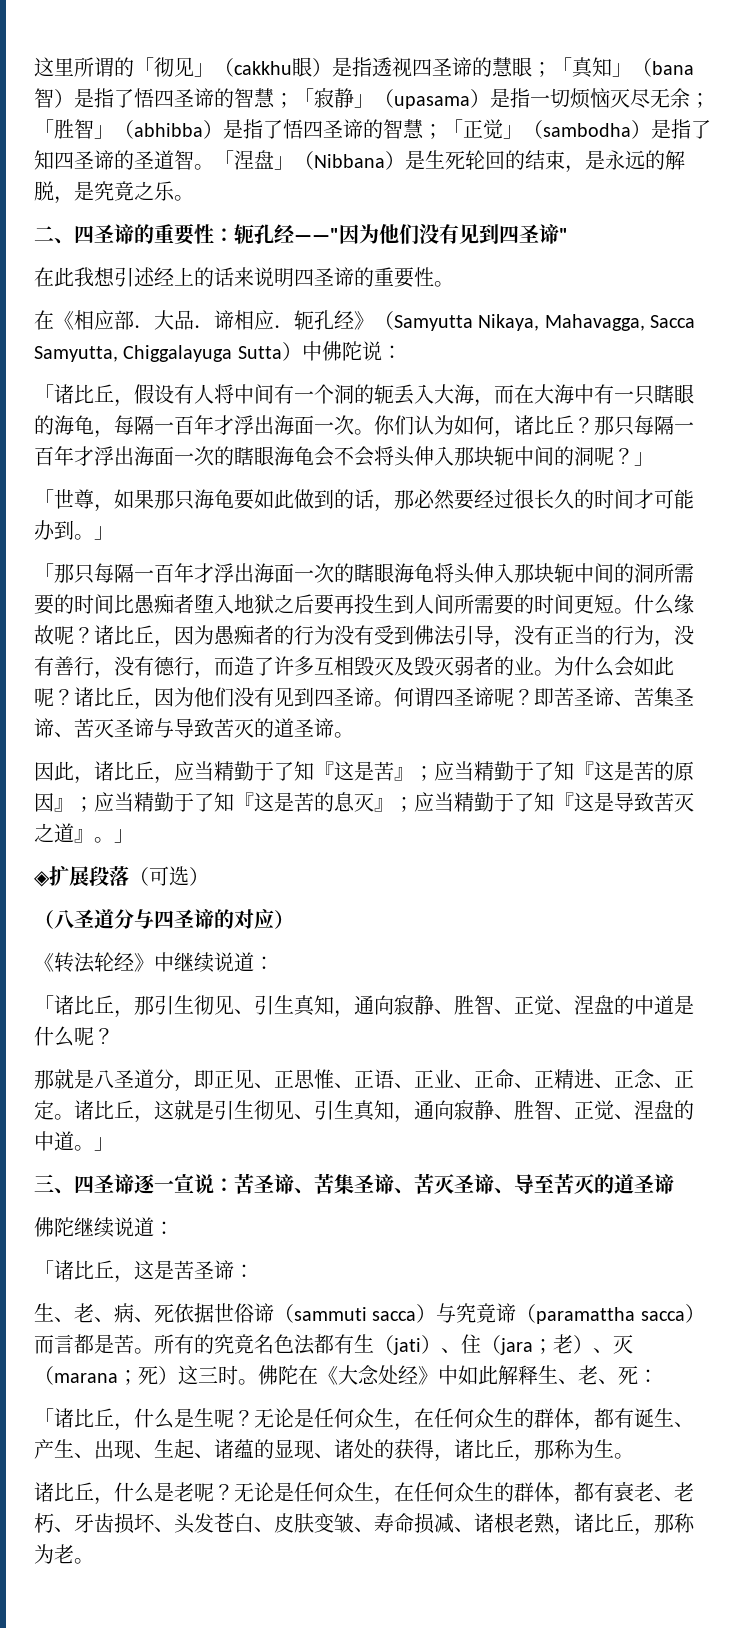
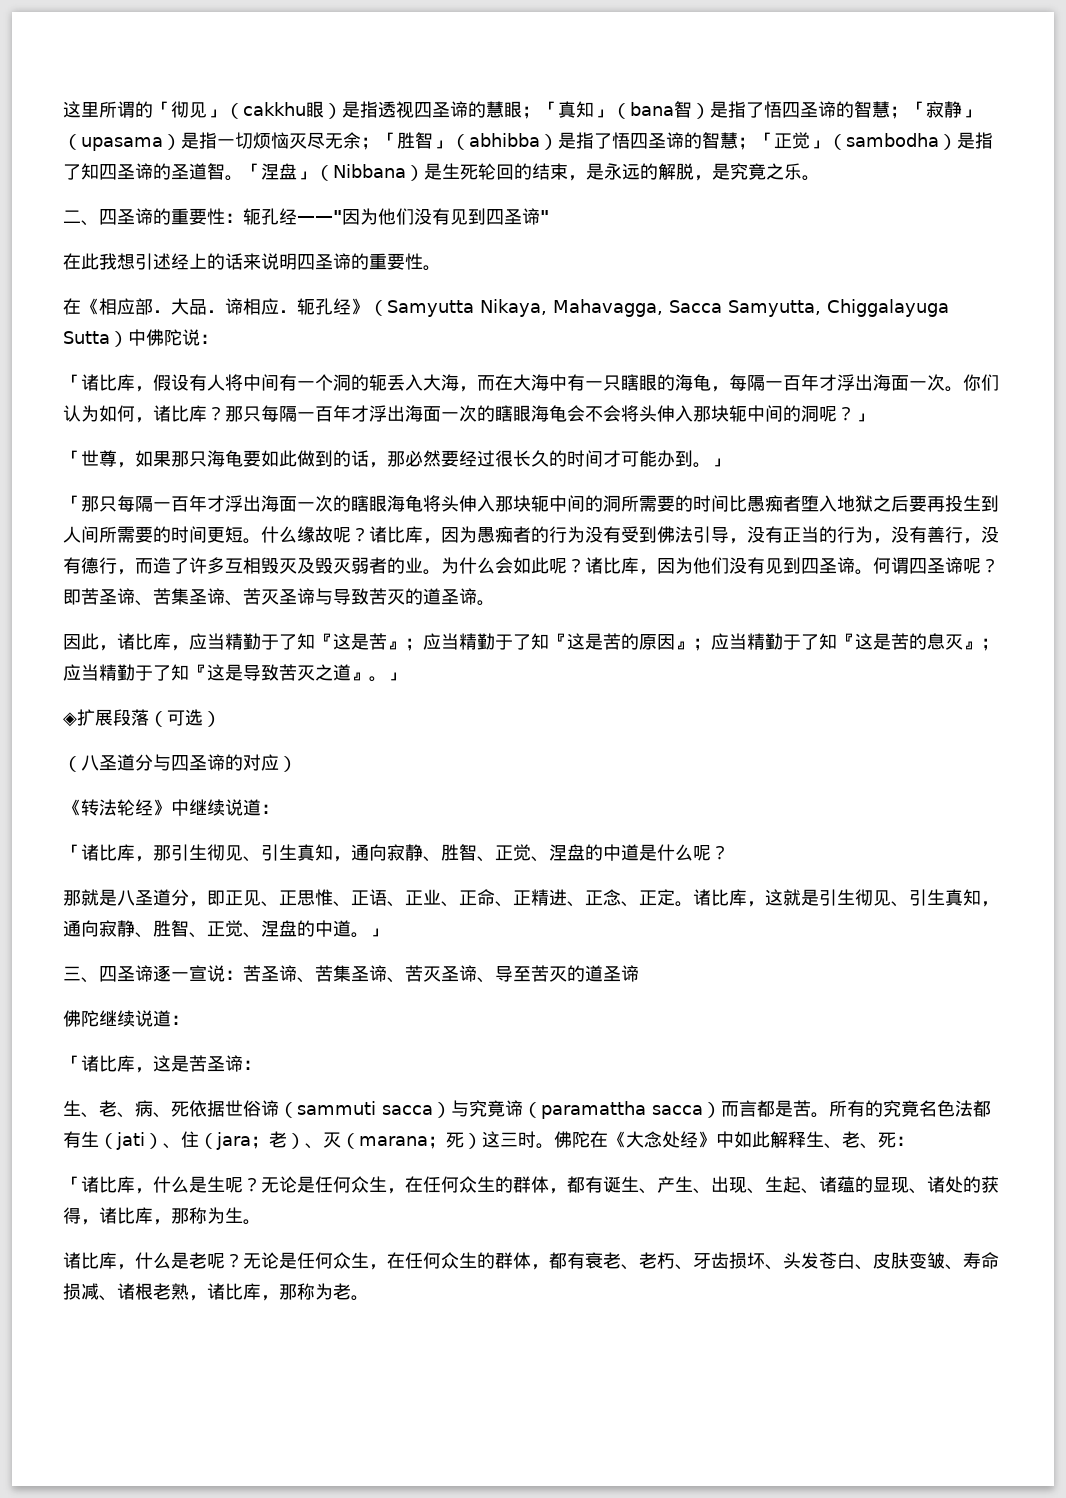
- 「诸比丘，假设有人将中间有一个洞的轭丢入大海，而在大海中有一只瞎眼的海龟，每隔一百年才浮出海面一次。
+ 「诸比库，假设有人将中间有一个洞的轭丢入大海，而在大海中有一只瞎眼的海龟，每隔一百年才浮出海面一次。
- 你们认为如何，诸比丘？
+ 你们认为如何，诸比库？
- 诸比丘，因为愚痴者的行为没有受到佛法引导，没有正当的行为，没有善行，没有德行，而造了许多互相毁灭及毁灭弱者的业。
+ 诸比库，因为愚痴者的行为没有受到佛法引导，没有正当的行为，没有善行，没有德行，而造了许多互相毁灭及毁灭弱者的业。
- 诸比丘，因为他们没有见到四圣谛。
+ 诸比库，因为他们没有见到四圣谛。
- 因此，诸比丘，应当精勤于了知『这是苦』；应当精勤于了知『这是苦的原因』；应当精勤于了知『这是苦的息灭』；应当精勤于了知『这是导致苦灭之道』。」
+ 因此，诸比库，应当精勤于了知『这是苦』；应当精勤于了知『这是苦的原因』；应当精勤于了知『这是苦的息灭』；应当精勤于了知『这是导致苦灭之道』。」
- 「诸比丘，那引生彻见、引生真知，通向寂静、胜智、正觉、涅盘的中道是什么呢？
+ 「诸比库，那引生彻见、引生真知，通向寂静、胜智、正觉、涅盘的中道是什么呢？
- 诸比丘，这就是引生彻见、引生真知，通向寂静、胜智、正觉、涅盘的中道。」
+ 诸比库，这就是引生彻见、引生真知，通向寂静、胜智、正觉、涅盘的中道。」
- 「诸比丘，这是苦圣谛：
+ 「诸比库，这是苦圣谛：
- 「诸比丘，什么是生呢？
+ 「诸比库，什么是生呢？
- 无论是任何众生，在任何众生的群体，都有诞生、产生、出现、生起、诸蕴的显现、诸处的获得，诸比丘，那称为生。
+ 无论是任何众生，在任何众生的群体，都有诞生、产生、出现、生起、诸蕴的显现、诸处的获得，诸比库，那称为生。
- 诸比丘，什么是老呢？
+ 诸比库，什么是老呢？
- 无论是任何众生，在任何众生的群体，都有衰老、老朽、牙齿损坏、头发苍白、皮肤变皱、寿命损减、诸根老熟，诸比丘，那称为老。
+ 无论是任何众生，在任何众生的群体，都有衰老、老朽、牙齿损坏、头发苍白、皮肤变皱、寿命损减、诸根老熟，诸比库，那称为老。

